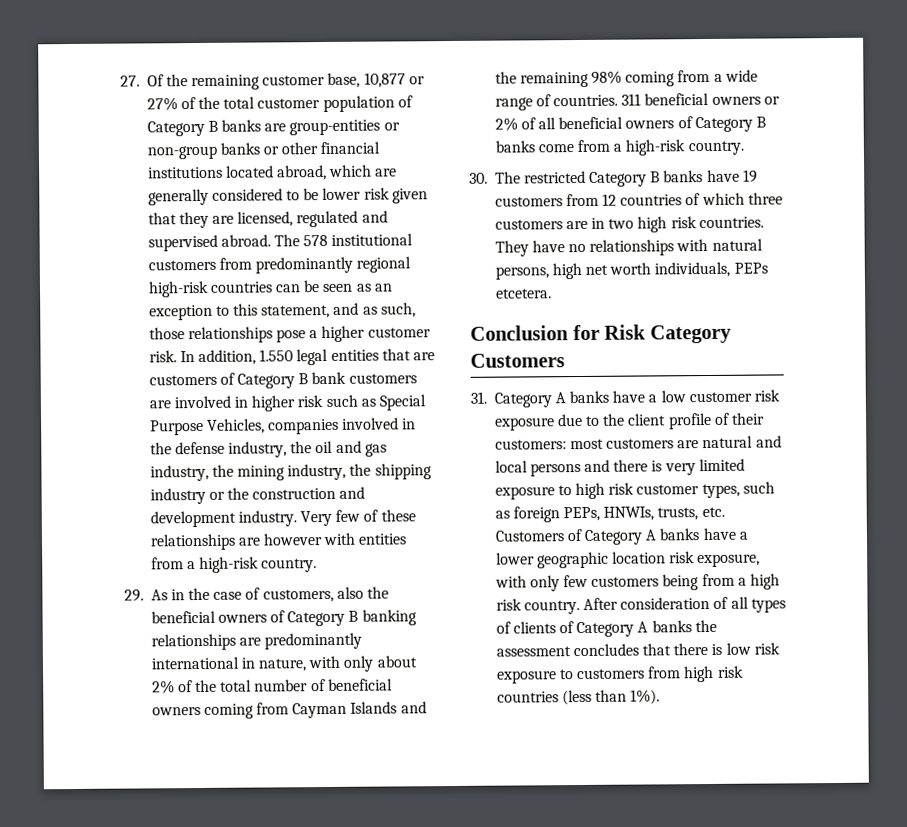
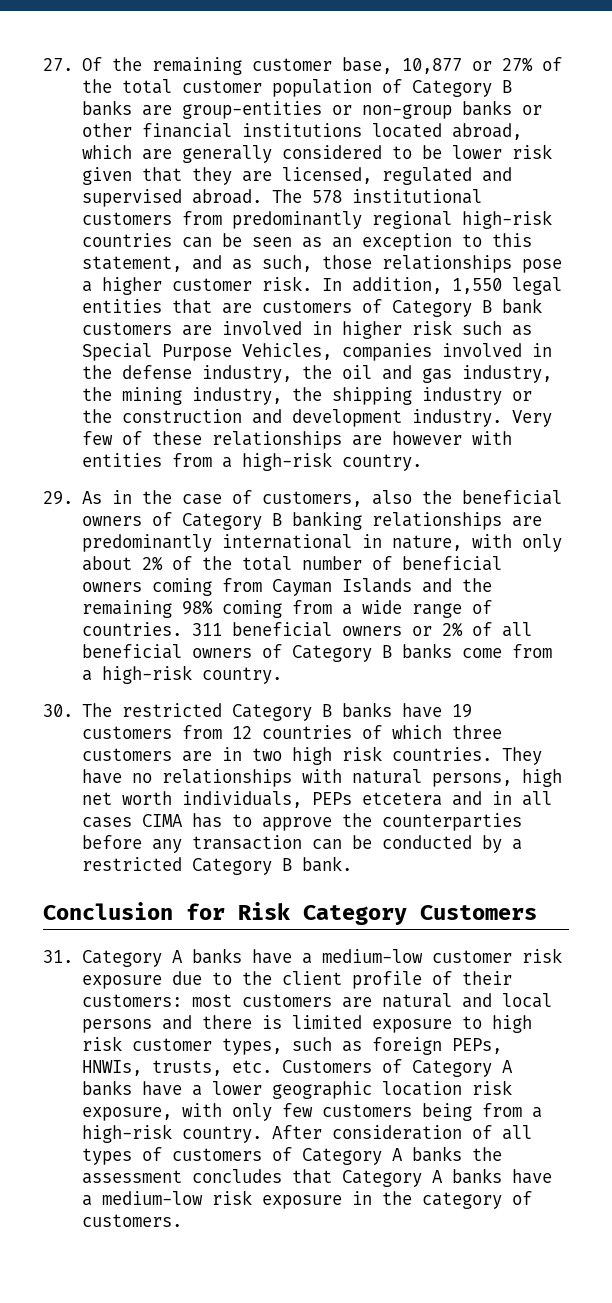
- In addition, 1.550 legal entities that are customers of Category B bank customers are involved in higher risk such as Special Purpose Vehicles, companies involved in the defense industry, the oil and gas industry, the mining industry, the shipping industry or the construction and development industry.
+ In addition, 1,550 legal entities that are customers of Category B bank customers are involved in higher risk such as Special Purpose Vehicles, companies involved in the defense industry, the oil and gas industry, the mining industry, the shipping industry or the construction and development industry.
- They have no relationships with natural persons, high net worth individuals, PEPs etcetera.
+ They have no relationships with natural persons, high net worth individuals, PEPs etcetera and in all cases CIMA has to approve the counterparties before any transaction can be conducted by a restricted Category B bank.
- 31. Category A banks have a low customer risk exposure due to the client profile of their customers:
+ 31. Category A banks have a medium-low customer risk exposure due to the client profile of their customers:
- most customers are natural and local persons and there is very limited exposure to high risk customer types, such as foreign PEPs, HNWIs, trusts, etc. Customers of Category A banks have a lower geographic location risk exposure, with only few customers being from a high risk country.
+ most customers are natural and local persons and there is limited exposure to high risk customer types, such as foreign PEPs, HNWIs, trusts, etc. Customers of Category A banks have a lower geographic location risk exposure, with only few customers being from a high-risk country.
- After consideration of all types of clients of Category A banks the assessment concludes that there is low risk exposure to customers from high risk countries (less than 1%).
+ After consideration of all types of customers of Category A banks the assessment concludes that Category A banks have a medium-low risk exposure in the category of customers.

